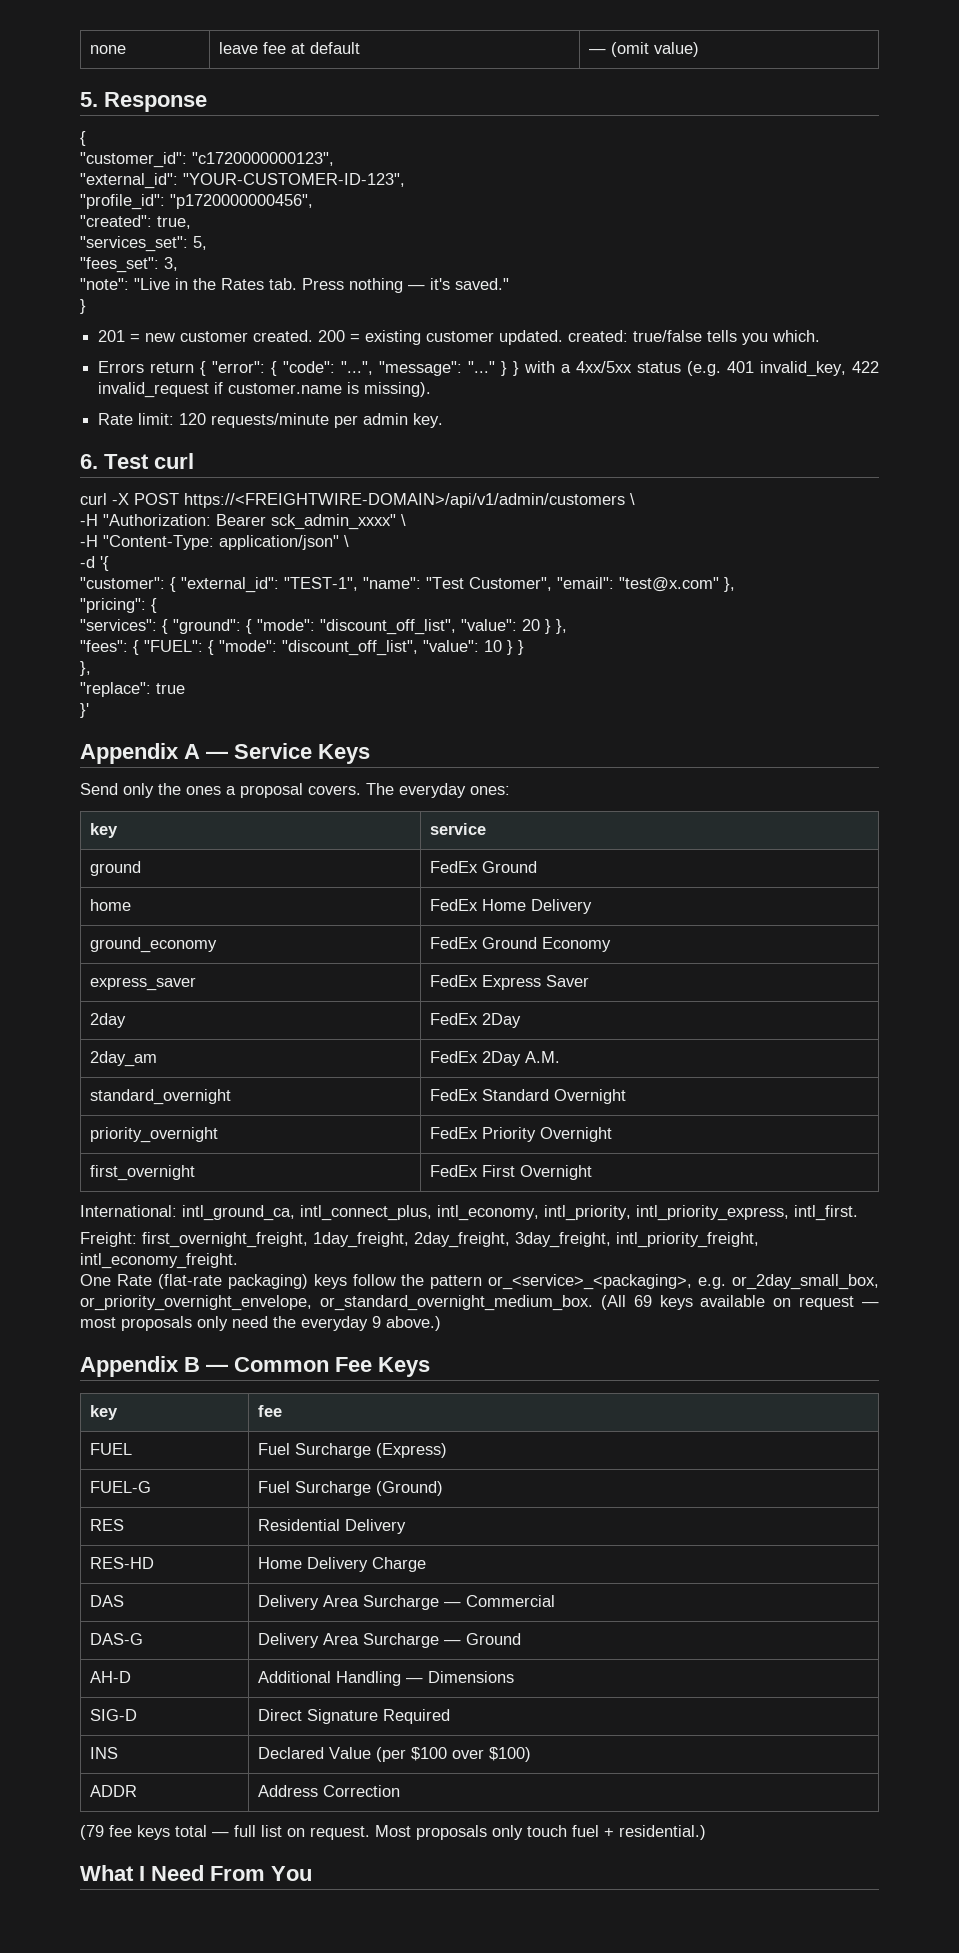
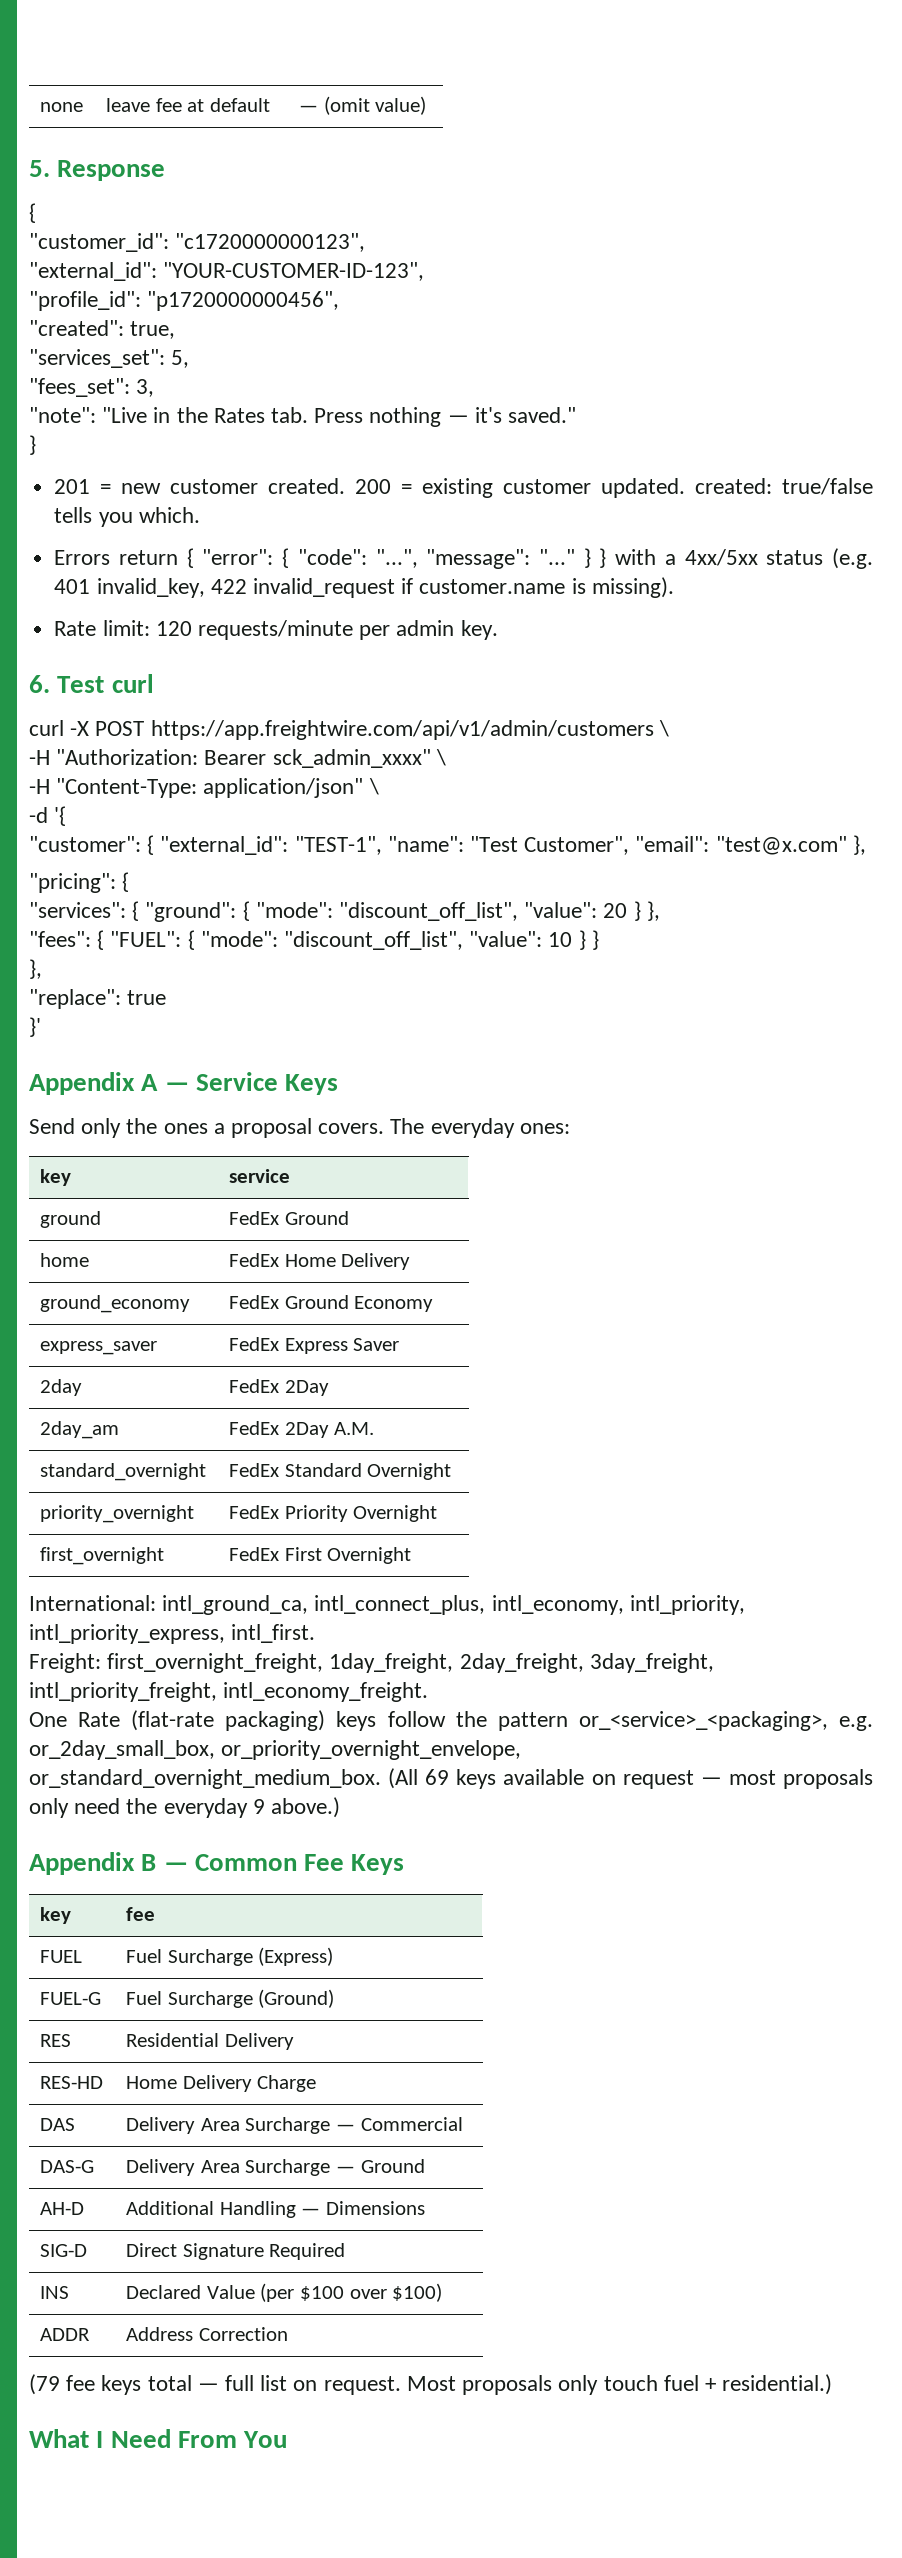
- curl -X POST https://<FREIGHTWIRE-DOMAIN>/api/v1/admin/customers \
+ curl -X POST https://app.freightwire.com/api/v1/admin/customers \

